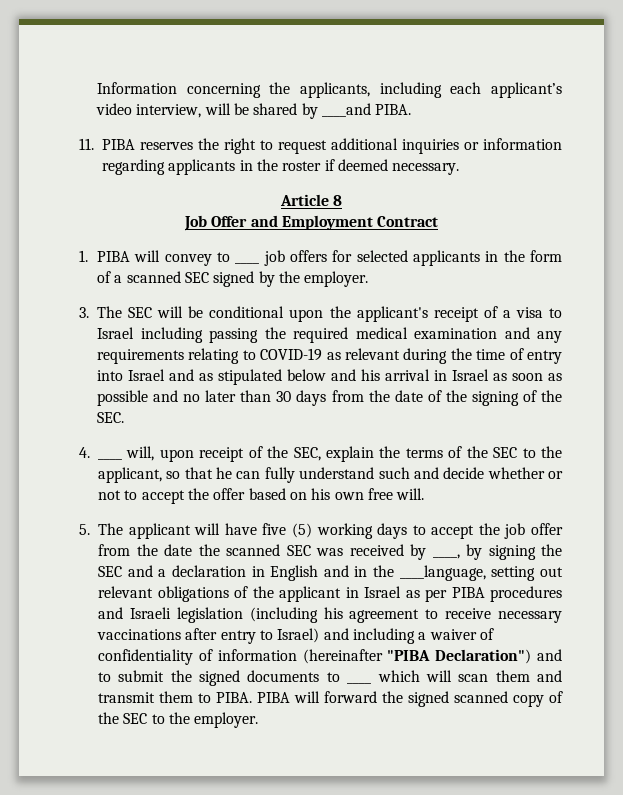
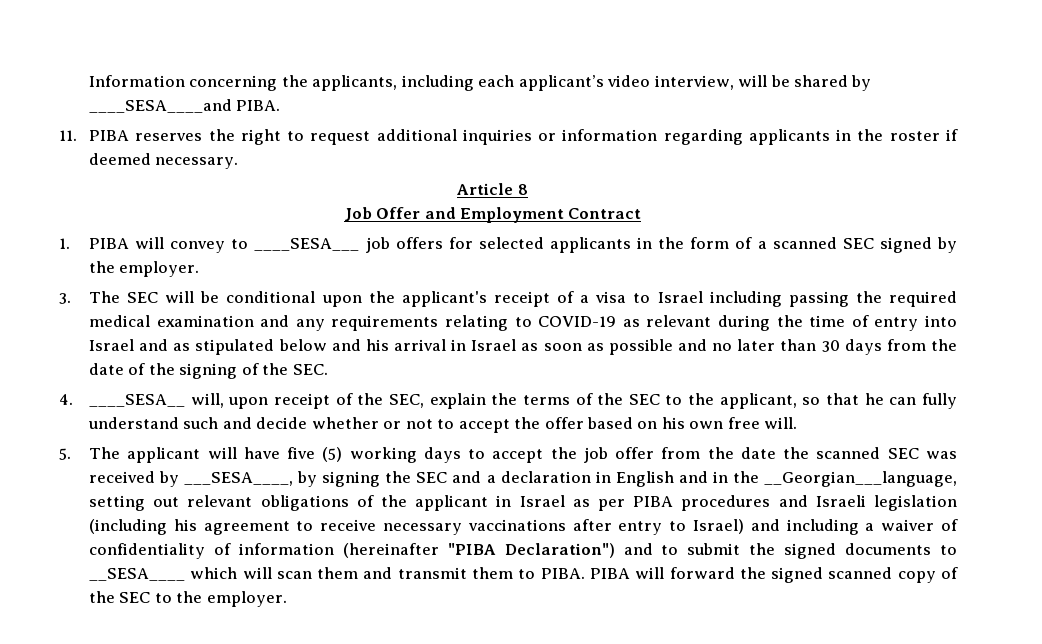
- Information concerning the applicants, including each applicant’s video interview, will be shared by ____and PIBA.
+ Information concerning the applicants, including each applicant’s video interview, will be shared by ____SESA____and PIBA.
- 1. PIBA will convey to ____ job offers for selected applicants in the form of a scanned SEC signed by the employer.
+ 1. PIBA will convey to ____SESA___ job offers for selected applicants in the form of a scanned SEC signed by the employer.
- 4. ____ will, upon receipt of the SEC, explain the terms of the SEC to the applicant, so that he can fully understand such and decide whether or not to accept the offer based on his own free will.
+ 4. ____SESA__ will, upon receipt of the SEC, explain the terms of the SEC to the applicant, so that he can fully understand such and decide whether or not to accept the offer based on his own free will.
- 5. The applicant will have five (5) working days to accept the job offer from the date the scanned SEC was received by ____, by signing the SEC and a declaration in English and in the ____language, setting out relevant obligations of the applicant in Israel as per PIBA procedures and Israeli legislation (including his agreement to receive necessary vaccinations after entry to Israel) and including a waiver of confidentiality of information (hereinafter "PIBA Declaration") and to submit the signed documents to ____ which will scan them and transmit them to PIBA.
+ 5. The applicant will have five (5) working days to accept the job offer from the date the scanned SEC was received by ___SESA____, by signing the SEC and a declaration in English and in the __Georgian___language, setting out relevant obligations of the applicant in Israel as per PIBA procedures and Israeli legislation (including his agreement to receive necessary vaccinations after entry to Israel) and including a waiver of confidentiality of information (hereinafter "PIBA Declaration") and to submit the signed documents to __SESA____ which will scan them and transmit them to PIBA.

